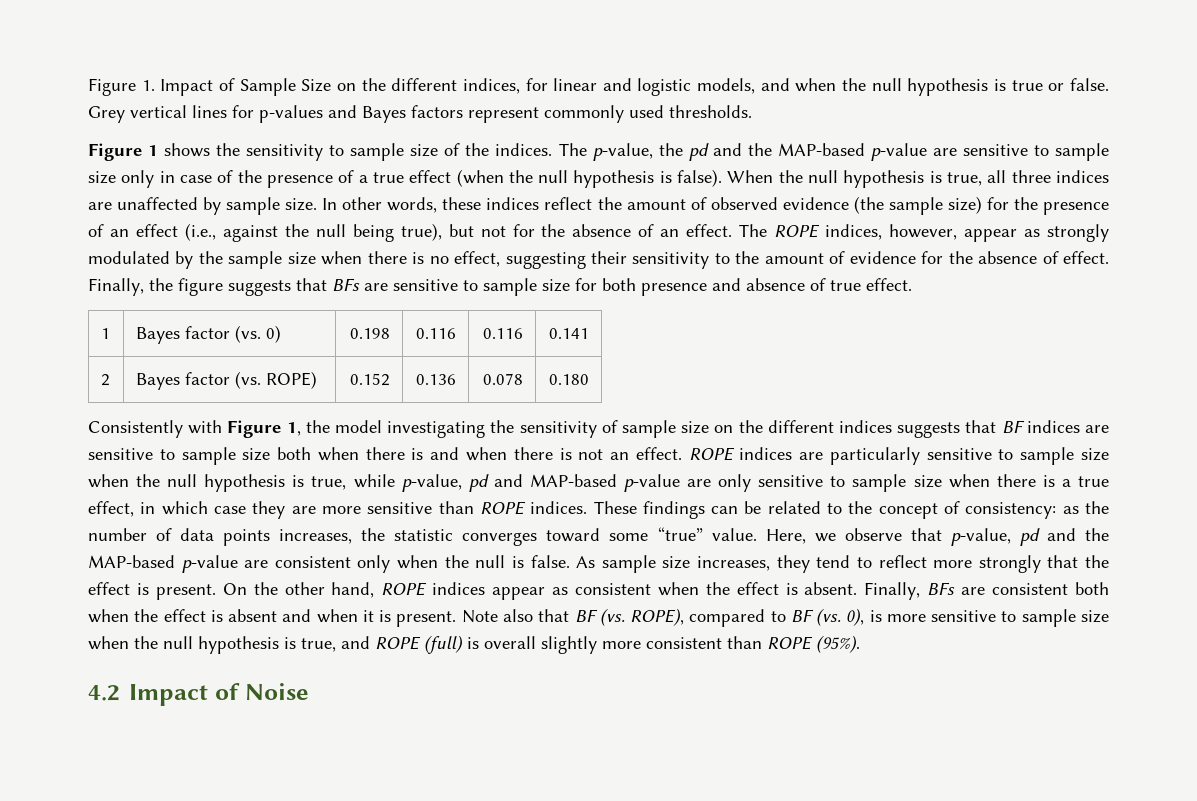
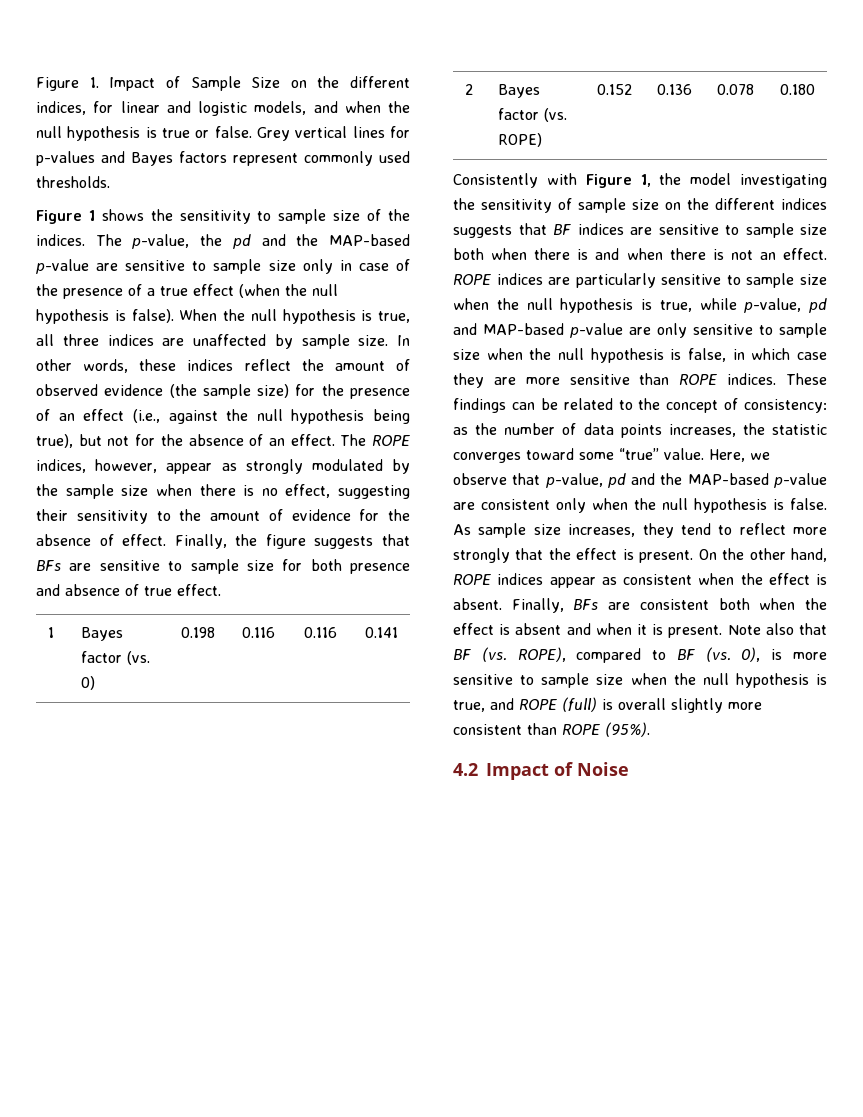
- In other words, these indices reflect the amount of observed evidence (the sample size) for the presence of an effect (i.e., against the null being true), but not for the absence of an effect.
+ In other words, these indices reflect the amount of observed evidence (the sample size) for the presence of an effect (i.e., against the null hypothesis being true), but not for the absence of an effect.
- ROPE indices are particularly sensitive to sample size when the null hypothesis is true, while p-value, pd and MAP-based p-value are only sensitive to sample size when there is a true effect, in which case they are more sensitive than ROPE indices.
+ ROPE indices are particularly sensitive to sample size when the null hypothesis is true, while p-value, pd and MAP-based p-value are only sensitive to sample size when the null hypothesis is false, in which case they are more sensitive than ROPE indices.
- Here, we observe that p-value, pd and the MAP-based p-value are consistent only when the null is false.
+ Here, we observe that p-value, pd and the MAP-based p-value are consistent only when the null hypothesis is false.

